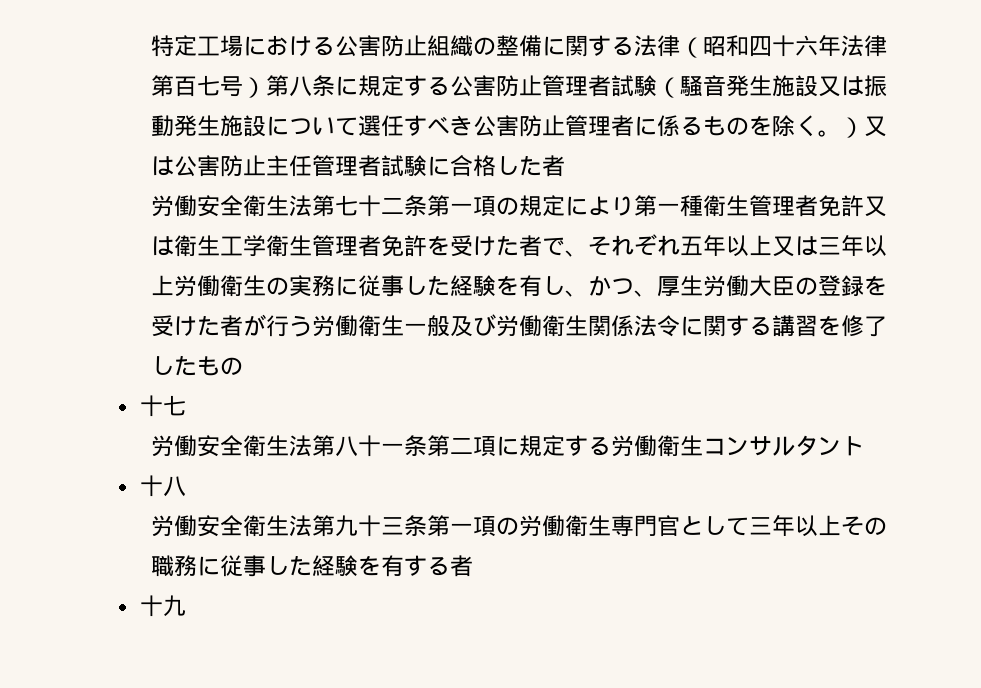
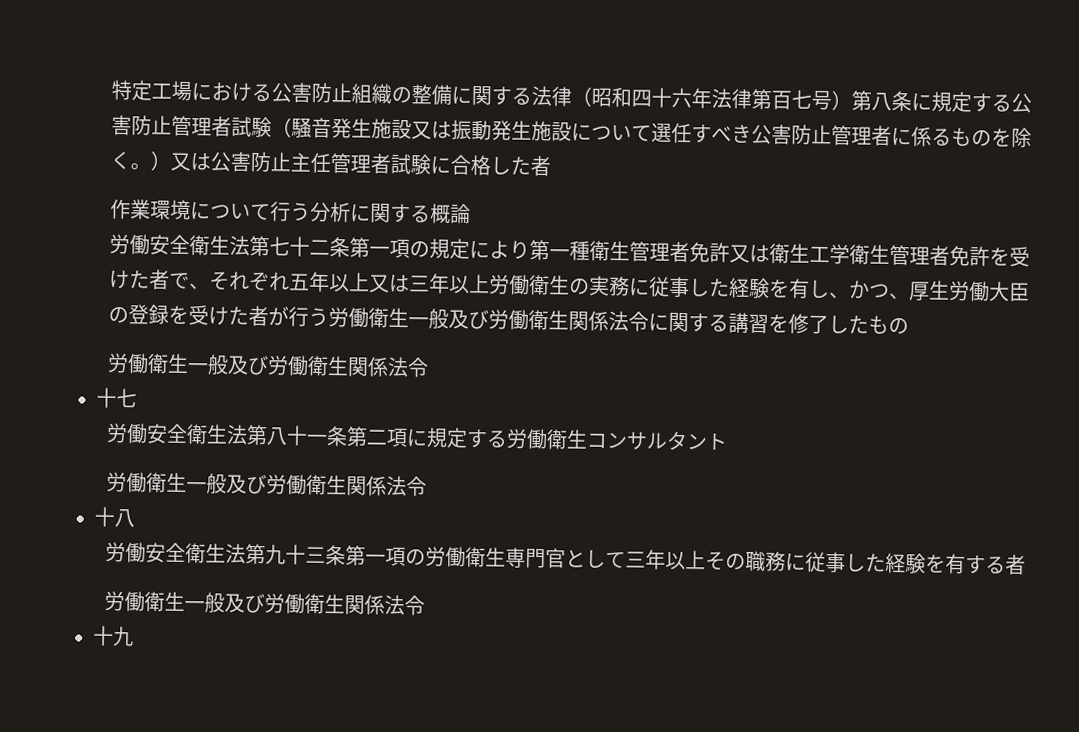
+ 作業環境について行う分析に関する概論
  労働安全衛生法第七十二条第一項の規定により第一種衛生管理者免許又は衛生工学衛生管理者免許を受けた者で、それぞれ五年以上又は三年以上労働衛生の実務に従事した経験を有し、かつ、厚生労働大臣の登録を受けた者が行う労働衛生一般及び労働衛生関係法令に関する講習を修了したもの
+ 労働衛生一般及び労働衛生関係法令
  労働安全衛生法第八十一条第二項に規定する労働衛生コンサルタント
+ 労働衛生一般及び労働衛生関係法令
  労働安全衛生法第九十三条第一項の労働衛生専門官として三年以上その職務に従事した経験を有する者
+ 労働衛生一般及び労働衛生関係法令

